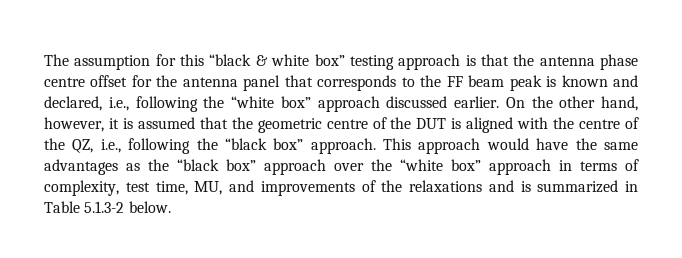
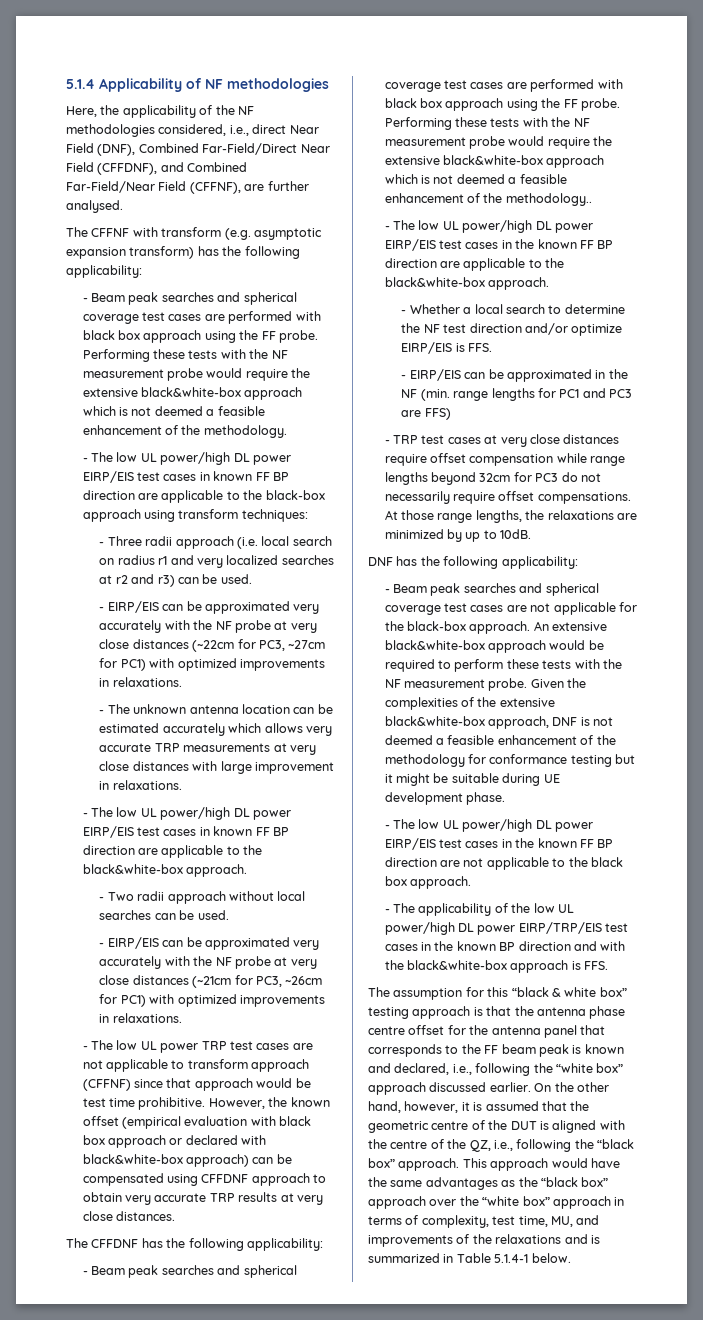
+ 5.1.4 Applicability of NF methodologies
+ Here, the applicability of the NF methodologies considered, i.e., direct Near Field (DNF), Combined Far-Field/Direct Near Field (CFFDNF), and Combined Far-Field/Near Field (CFFNF), are further analysed.
+ The CFFNF with transform (e.g. asymptotic expansion transform) has the following applicability:
+ - Beam peak searches and spherical coverage test cases are performed with black box approach using the FF probe. Performing these tests with the NF measurement probe would require the extensive black&white-box approach which is not deemed a feasible enhancement of the methodology.
+ - The low UL power/high DL power EIRP/EIS test cases in known FF BP direction are applicable to the black-box approach using transform techniques:
+ - Three radii approach (i.e. local search on radius r1 and very localized searches at r2 and r3) can be used.
+ - EIRP/EIS can be approximated very accurately with the NF probe at very close distances (~22cm for PC3, ~27cm for PC1) with optimized improvements in relaxations.
+ - The unknown antenna location can be estimated accurately which allows very accurate TRP measurements at very close distances with large improvement in relaxations.
+ - The low UL power/high DL power EIRP/EIS test cases in known FF BP direction are applicable to the black&white-box approach.
+ - Two radii approach without local searches can be used.
+ - EIRP/EIS can be approximated very accurately with the NF probe at very close distances (~21cm for PC3, ~26cm for PC1) with optimized improvements in relaxations.
+ - The low UL power TRP test cases are not applicable to transform approach (CFFNF) since that approach would be test time prohibitive. However, the known offset (empirical evaluation with black box approach or declared with black&white-box approach) can be compensated using CFFDNF approach to obtain very accurate TRP results at very close distances.
+ The CFFDNF has the following applicability:
+ - Beam peak searches and spherical coverage test cases are performed with black box approach using the FF probe. Performing these tests with the NF measurement probe would require the extensive black&white-box approach which is not deemed a feasible enhancement of the methodology..
+ - The low UL power/high DL power EIRP/EIS test cases in the known FF BP direction are applicable to the black&white-box approach.
+ - Whether a local search to determine the NF test direction and/or optimize EIRP/EIS is FFS.
+ - EIRP/EIS can be approximated in the NF (min. range lengths for PC1 and PC3 are FFS)
+ - TRP test cases at very close distances require offset compensation while range lengths beyond 32cm for PC3 do not necessarily require offset compensations. At those range lengths, the relaxations are minimized by up to 10dB.
+ DNF has the following applicability:
+ - Beam peak searches and spherical coverage test cases are not applicable for the black-box approach. An extensive black&white-box approach would be required to perform these tests with the NF measurement probe. Given the complexities of the extensive black&white-box approach, DNF is not deemed a feasible enhancement of the methodology for conformance testing but it might be suitable during UE development phase.
+ - The low UL power/high DL power EIRP/EIS test cases in the known FF BP direction are not applicable to the black box approach.
+ - The applicability of the low UL power/high DL power EIRP/TRP/EIS test cases in the known BP direction and with the black&white-box approach is FFS.
- This approach would have the same advantages as the “black box” approach over the “white box” approach in terms of complexity, test time, MU, and improvements of the relaxations and is summarized in Table 5.1.3-2 below.
+ This approach would have the same advantages as the “black box” approach over the “white box” approach in terms of complexity, test time, MU, and improvements of the relaxations and is summarized in Table 5.1.4-1 below.

